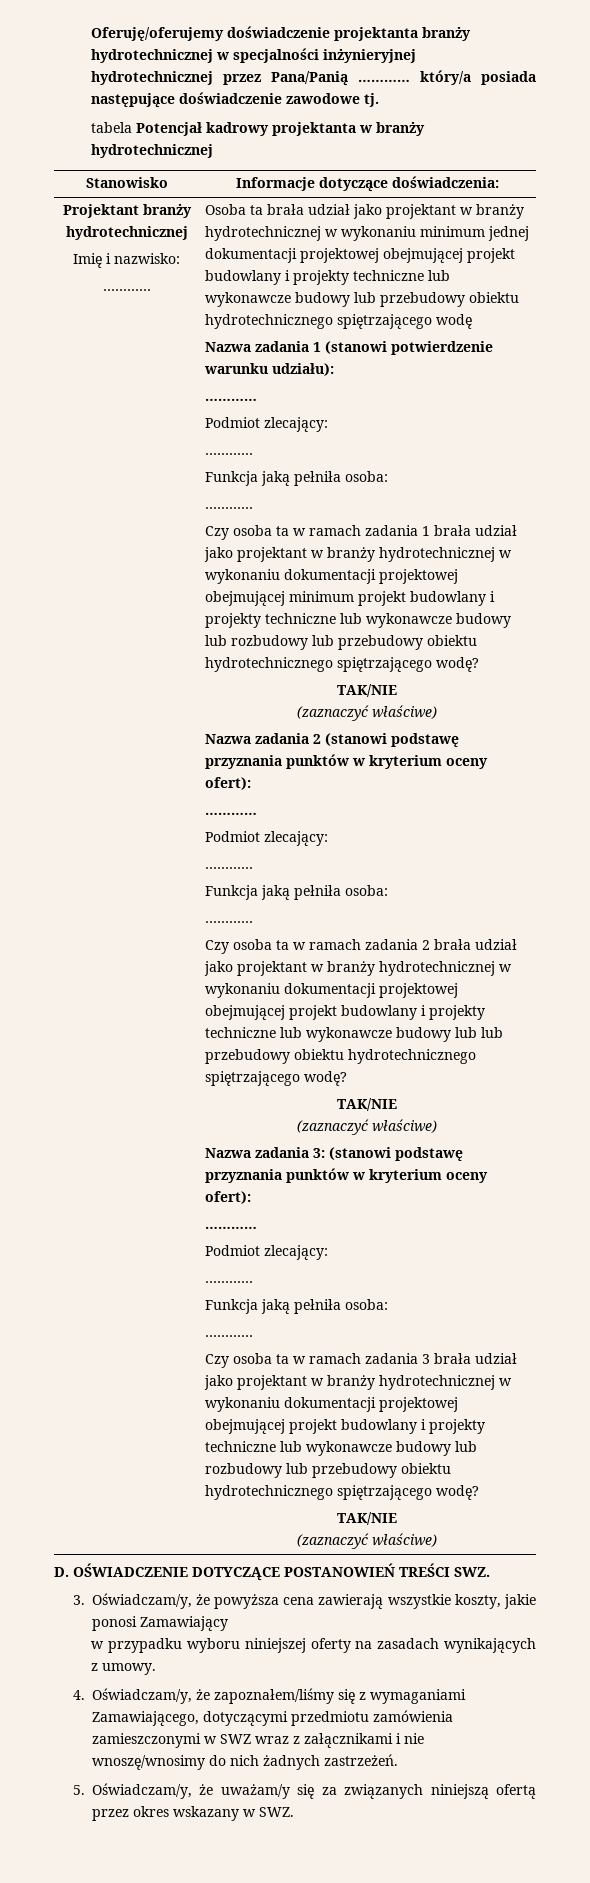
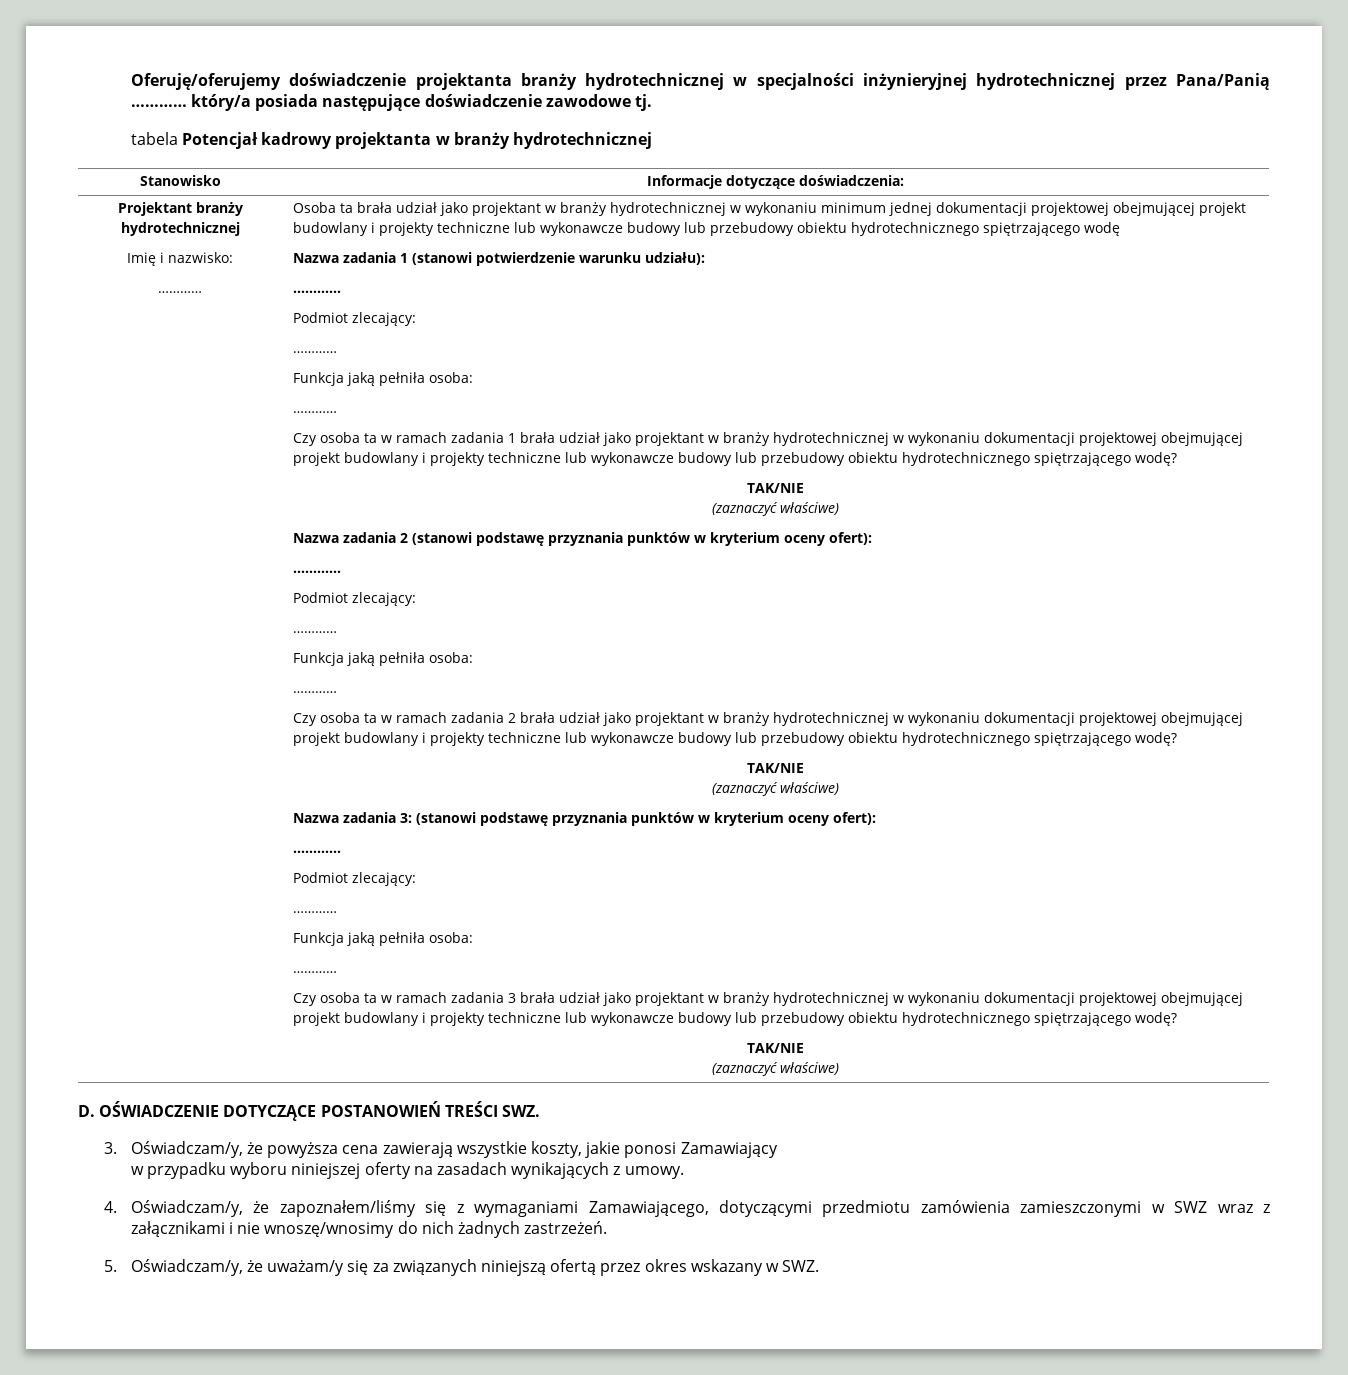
- Czy osoba ta w ramach zadania 1 brała udział jako projektant w branży hydrotechnicznej w wykonaniu dokumentacji projektowej obejmującej minimum projekt budowlany i projekty techniczne lub wykonawcze budowy lub rozbudowy lub przebudowy obiektu hydrotechnicznego spiętrzającego wodę?
+ Czy osoba ta w ramach zadania 1 brała udział jako projektant w branży hydrotechnicznej w wykonaniu dokumentacji projektowej obejmującej projekt budowlany i projekty techniczne lub wykonawcze budowy lub przebudowy obiektu hydrotechnicznego spiętrzającego wodę?
- Czy osoba ta w ramach zadania 2 brała udział jako projektant w branży hydrotechnicznej w wykonaniu dokumentacji projektowej obejmującej projekt budowlany i projekty techniczne lub wykonawcze budowy lub lub przebudowy obiektu hydrotechnicznego spiętrzającego wodę?
+ Czy osoba ta w ramach zadania 2 brała udział jako projektant w branży hydrotechnicznej w wykonaniu dokumentacji projektowej obejmującej projekt budowlany i projekty techniczne lub wykonawcze budowy lub przebudowy obiektu hydrotechnicznego spiętrzającego wodę?
- Czy osoba ta w ramach zadania 3 brała udział jako projektant w branży hydrotechnicznej w wykonaniu dokumentacji projektowej obejmującej projekt budowlany i projekty techniczne lub wykonawcze budowy lub rozbudowy lub przebudowy obiektu hydrotechnicznego spiętrzającego wodę?
+ Czy osoba ta w ramach zadania 3 brała udział jako projektant w branży hydrotechnicznej w wykonaniu dokumentacji projektowej obejmującej projekt budowlany i projekty techniczne lub wykonawcze budowy lub przebudowy obiektu hydrotechnicznego spiętrzającego wodę?

